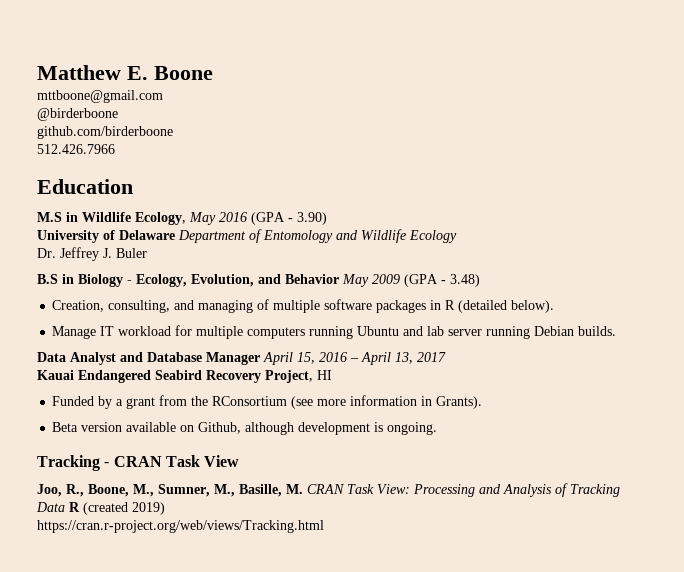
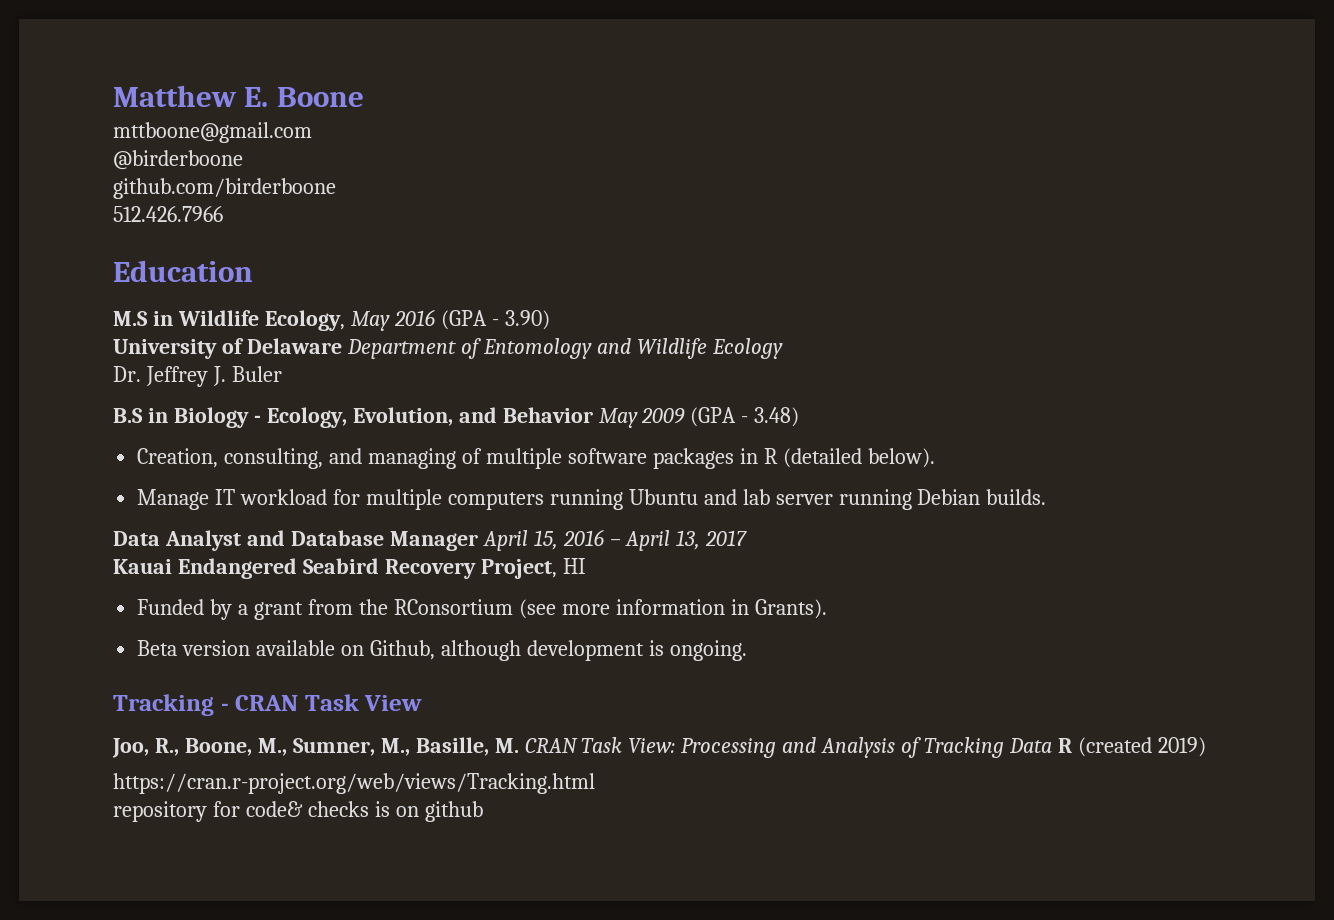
+ repository for code& checks is on github

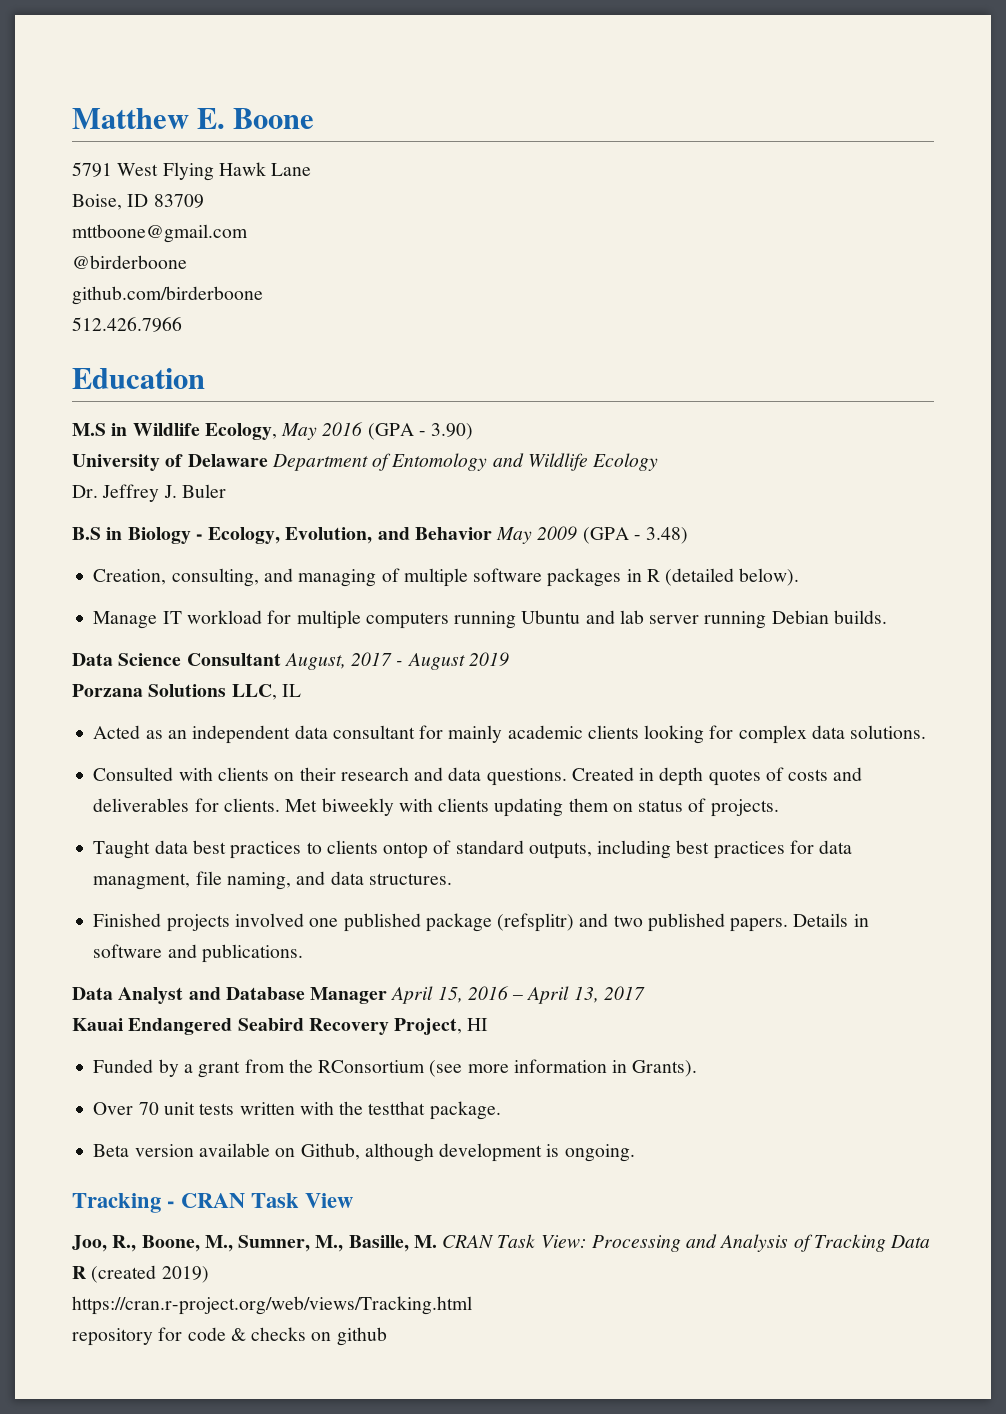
+ 5791 West Flying Hawk Lane
+ Boise, ID 83709
+ Data Science Consultant August, 2017 - August 2019
+ Porzana Solutions LLC, IL
+ Acted as an independent data consultant for mainly academic clients looking for complex data solutions.
+ Consulted with clients on their research and data questions. Created in depth quotes of costs and deliverables for clients. Met biweekly with clients updating them on status of projects.
+ Taught data best practices to clients ontop of standard outputs, including best practices for data managment, file naming, and data structures.
+ Finished projects involved one published package (refsplitr) and two published papers. Details in software and publications.
+ Over 70 unit tests written with the testthat package.
- repository for code& checks is on github
+ repository for code & checks on github

